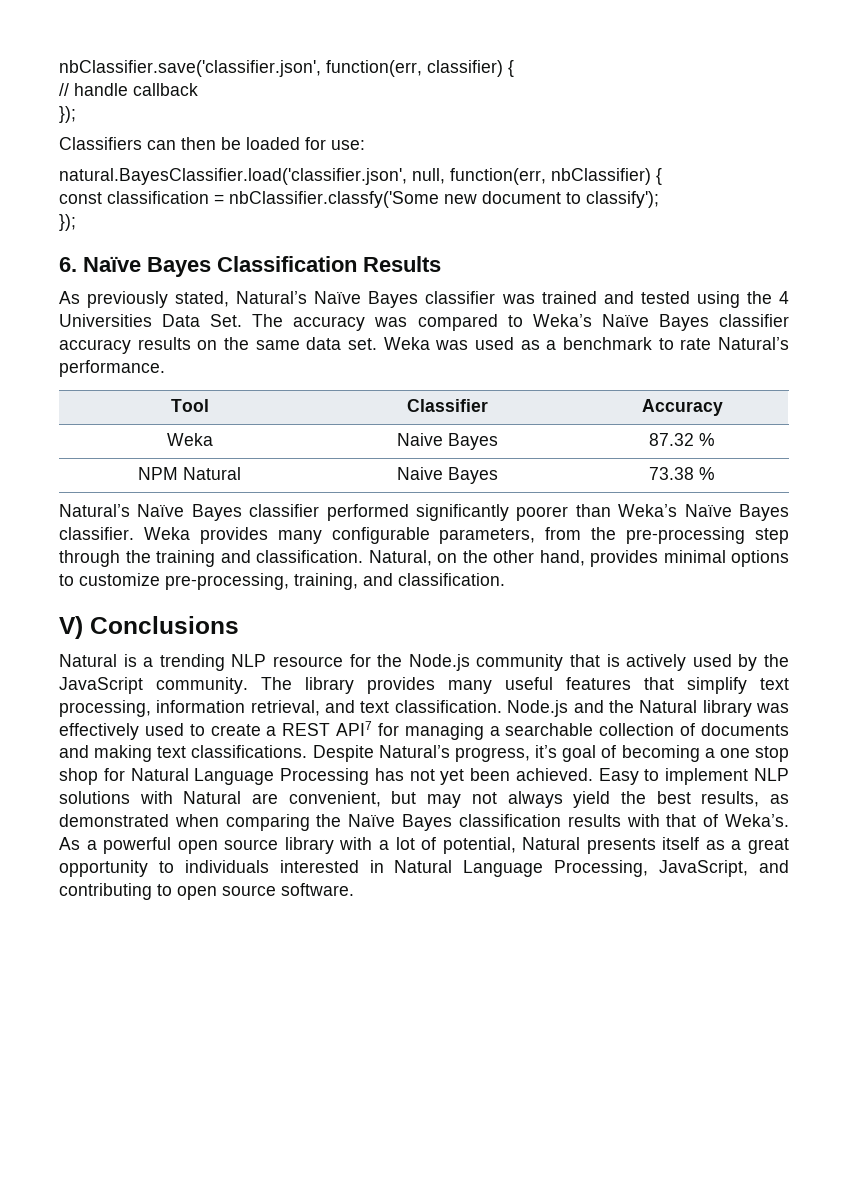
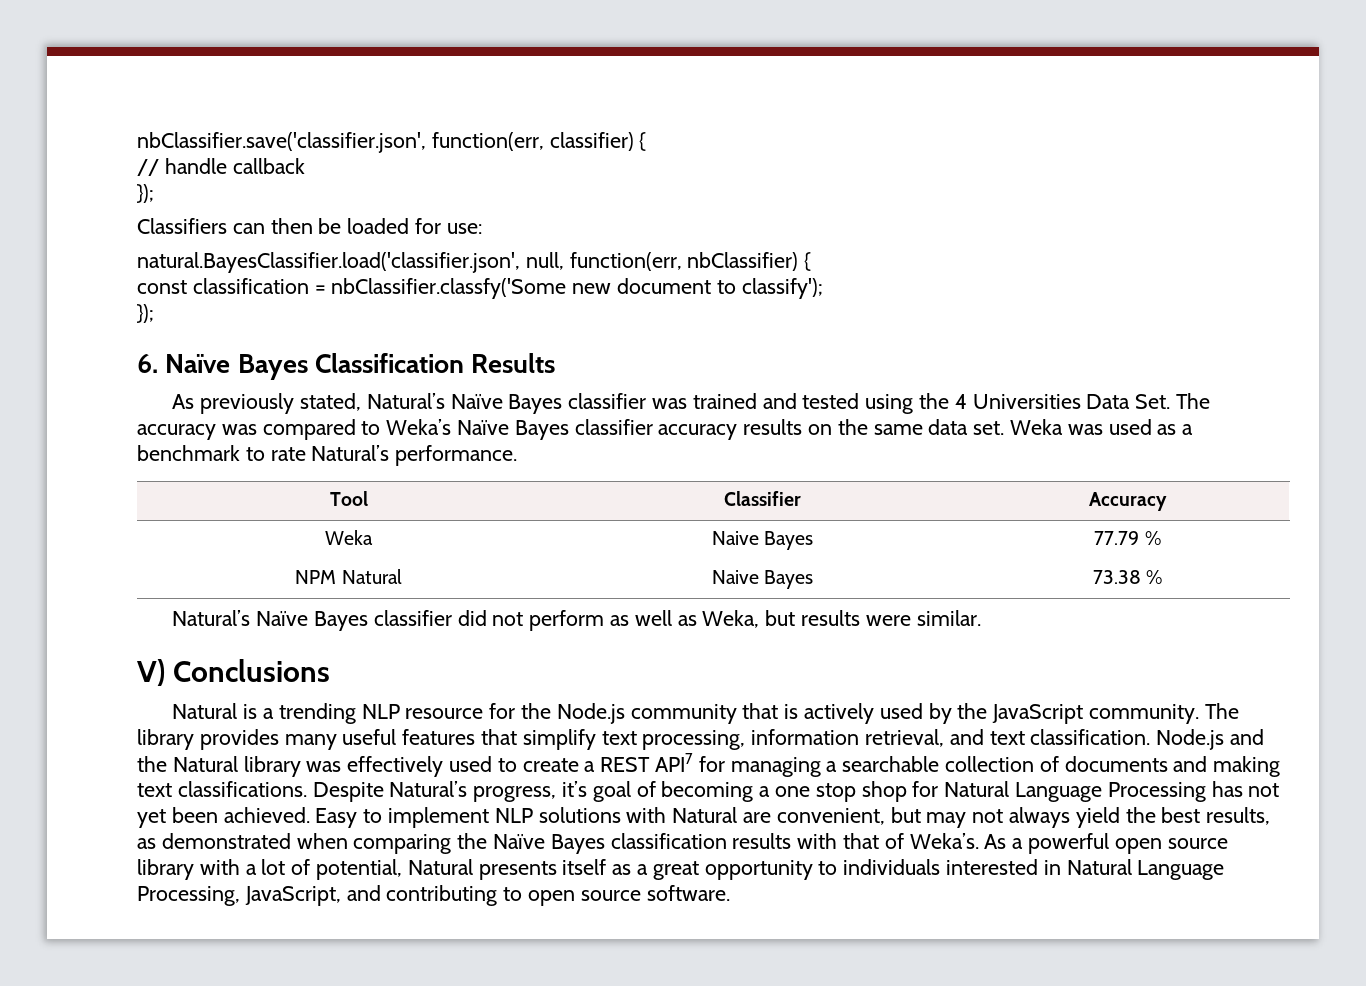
- Weka | Naive Bayes | 87.32 %
+ Weka | Naive Bayes | 77.79 %
- Natural’s Naïve Bayes classifier performed significantly poorer than Weka’s Naïve Bayes classifier. Weka provides many configurable parameters, from the pre-processing step through the training and classification. Natural, on the other hand, provides minimal options to customize pre-processing, training, and classification.
+ Natural’s Naïve Bayes classifier did not perform as well as Weka, but results were similar.

